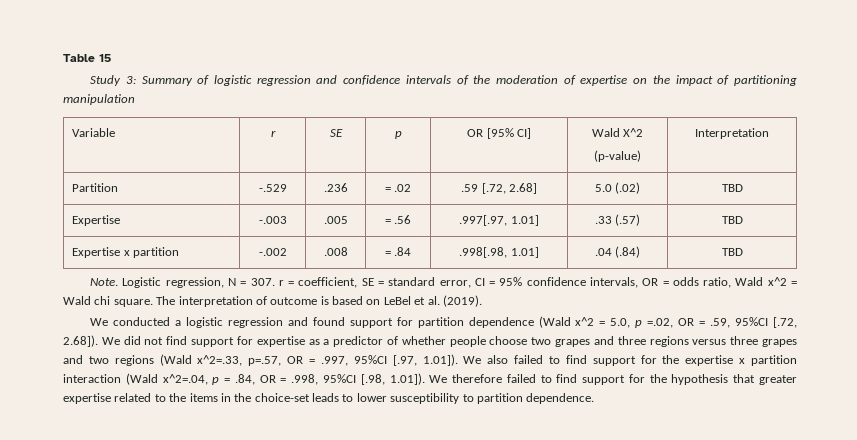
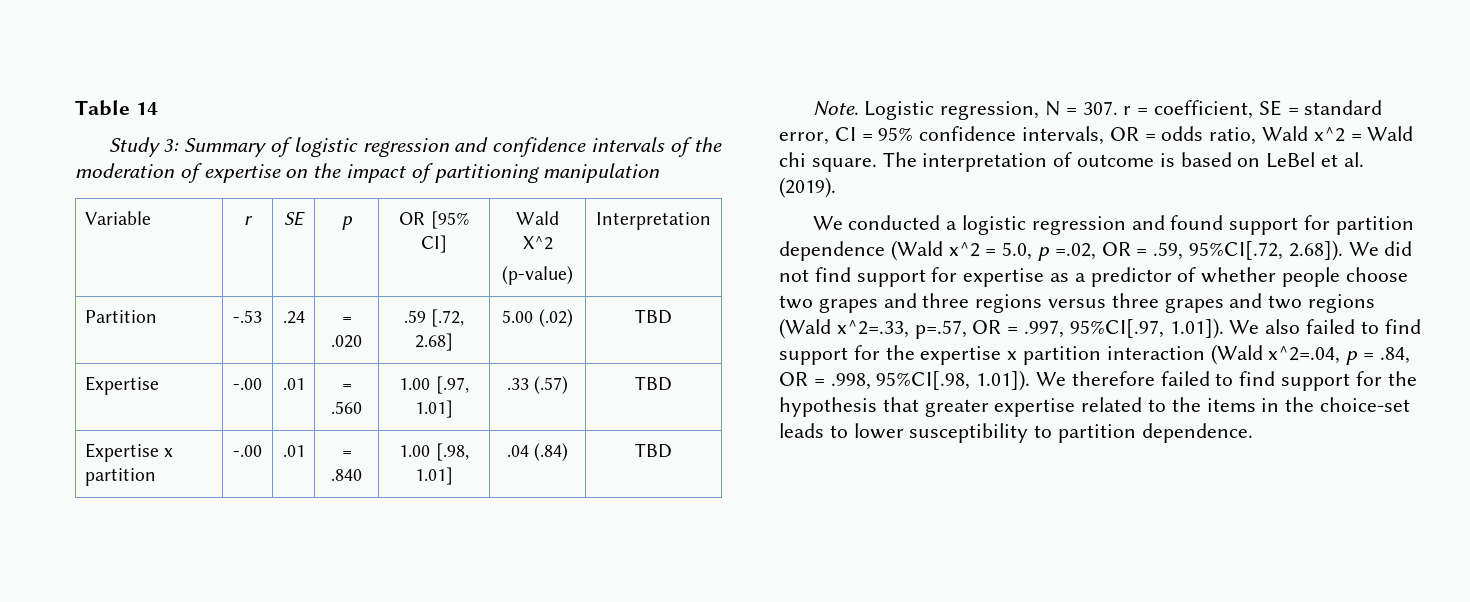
- Table 15
+ Table 14
- Partition | -.529 | .236 | = .02 | .59 [.72, 2.68] | 5.0 (.02) | TBD
+ Partition | -.53 | .24 | = .020 | .59 [.72, 2.68] | 5.00 (.02) | TBD
- Expertise | -.003 | .005 | = .56 | .997[.97, 1.01] | .33 (.57) | TBD
+ Expertise | -.00 | .01 | = .560 | 1.00 [.97, 1.01] | .33 (.57) | TBD
- Expertise x partition | -.002 | .008 | = .84 | .998[.98, 1.01] | .04 (.84) | TBD
+ Expertise x partition | -.00 | .01 | = .840 | 1.00 [.98, 1.01] | .04 (.84) | TBD
- We conducted a logistic regression and found support for partition dependence (Wald x^2 = 5.0, p =.02, OR = .59, 95%CI [.72, 2.68]). We did not find support for expertise as a predictor of whether people choose two grapes and three regions versus three grapes and two regions (Wald x^2=.33, p=.57, OR = .997, 95%CI [.97, 1.01]). We also failed to find support for the expertise x partition interaction (Wald x^2=.04, p = .84, OR = .998, 95%CI [.98, 1.01]). We therefore failed to find support for the hypothesis that greater expertise related to the items in the choice-set leads to lower susceptibility to partition dependence.
+ We conducted a logistic regression and found support for partition dependence (Wald x^2 = 5.0, p =.02, OR = .59, 95%CI[.72, 2.68]). We did not find support for expertise as a predictor of whether people choose two grapes and three regions versus three grapes and two regions (Wald x^2=.33, p=.57, OR = .997, 95%CI[.97, 1.01]). We also failed to find support for the expertise x partition interaction (Wald x^2=.04, p = .84, OR = .998, 95%CI[.98, 1.01]). We therefore failed to find support for the hypothesis that greater expertise related to the items in the choice-set leads to lower susceptibility to partition dependence.

